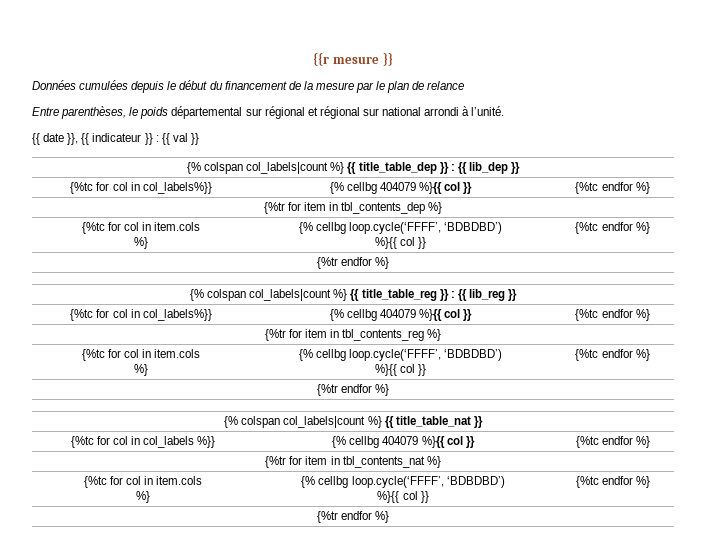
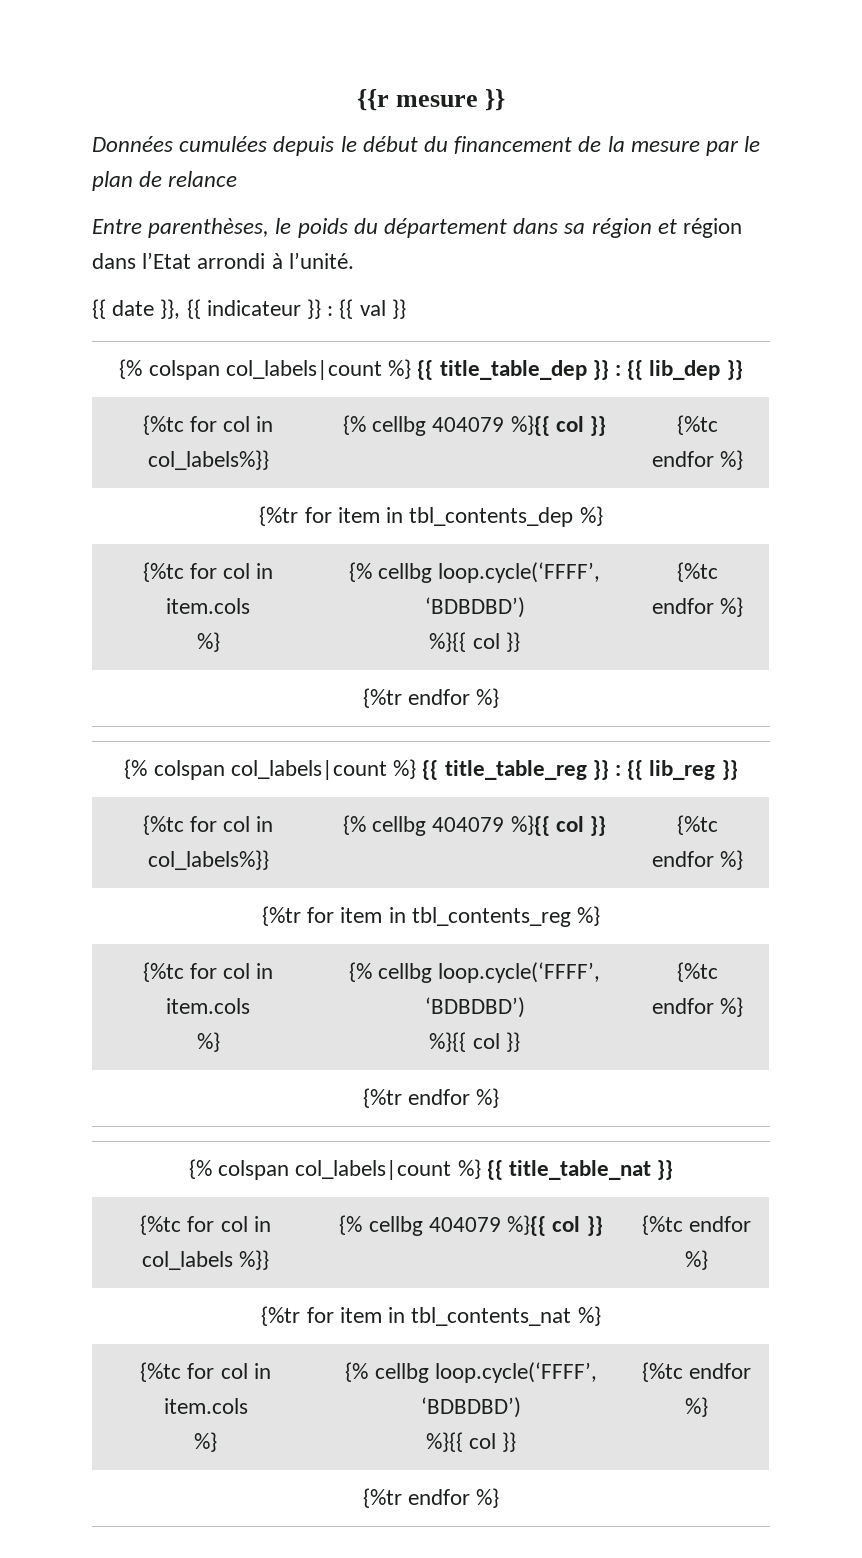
- Entre parenthèses, le poids départemental sur régional et régional sur national arrondi à l’unité.
+ Entre parenthèses, le poids du département dans sa région et région dans l’Etat arrondi à l’unité.

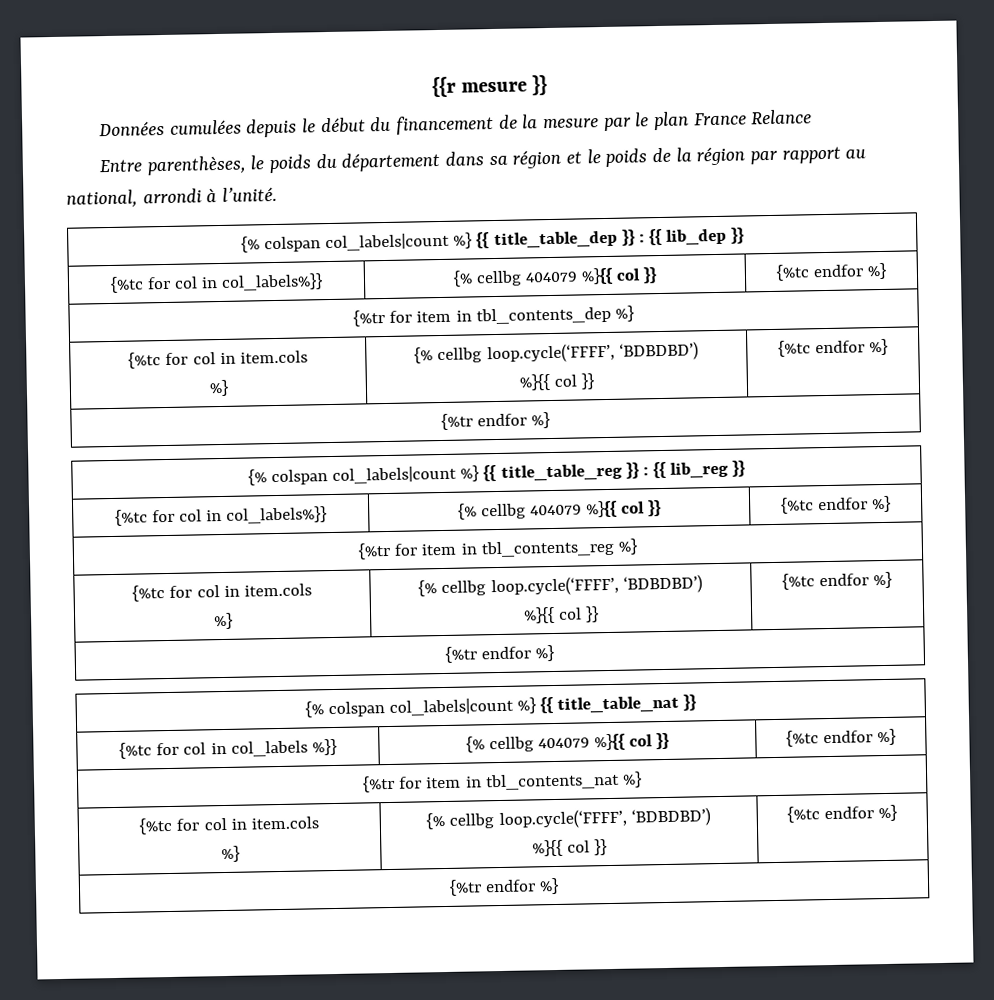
- Données cumulées depuis le début du financement de la mesure par le plan de relance
+ Données cumulées depuis le début du financement de la mesure par le plan France Relance
- Entre parenthèses, le poids du département dans sa région et région dans l’Etat arrondi à l’unité.
- {{ date }}, {{ indicateur }} : {{ val }}
+ Entre parenthèses, le poids du département dans sa région et le poids de la région par rapport au national, arrondi à l’unité.

